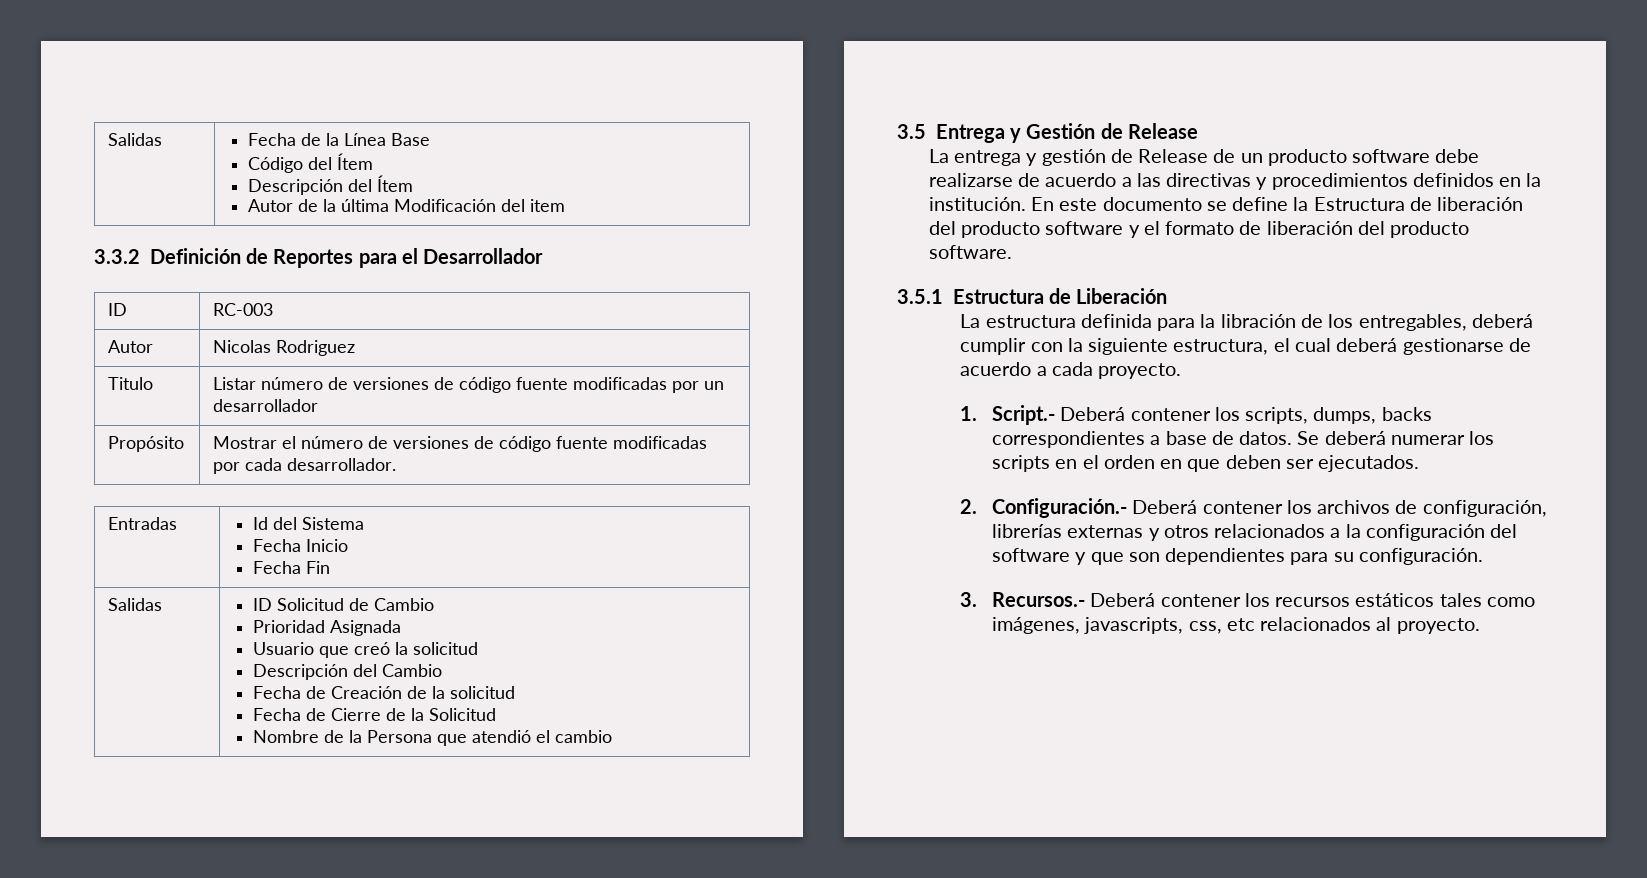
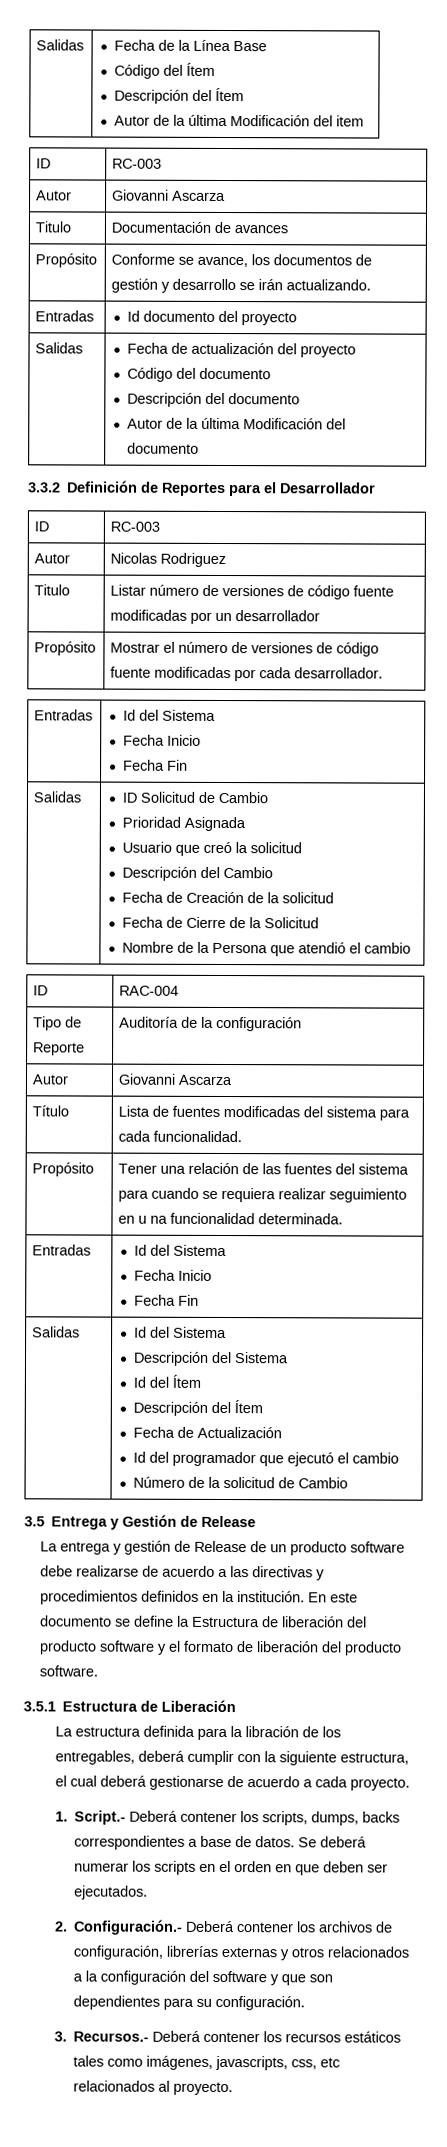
  Salidas | Fecha de la Línea Base
  Código del Ítem
  Descripción del Ítem
  Autor de la última Modificación del item
+ ID | RC-003
+ Autor | Giovanni Ascarza
+ Titulo | Documentación de avances
+ Propósito | Conforme se avance, los documentos de gestión y desarrollo se irán actualizando.
+ Entradas | Id documento del proyecto
+ Salidas | Fecha de actualización del proyecto
+ Código del documento
+ Descripción del documento
+ Autor de la última Modificación del documento
+ ID | RAC-004
+ Tipo de Reporte | Auditoría de la configuración
+ Autor | Giovanni Ascarza
+ Título | Lista de fuentes modificadas del sistema para cada funcionalidad.
+ Propósito | Tener una relación de las fuentes del sistema para cuando se requiera realizar seguimiento en u na funcionalidad determinada.
+ Entradas | Id del Sistema
+ Fecha Inicio
+ Fecha Fin
+ Salidas | Id del Sistema
+ Descripción del Sistema
+ Id del Ítem
+ Descripción del Ítem
+ Fecha de Actualización
+ Id del programador que ejecutó el cambio
+ Número de la solicitud de Cambio

